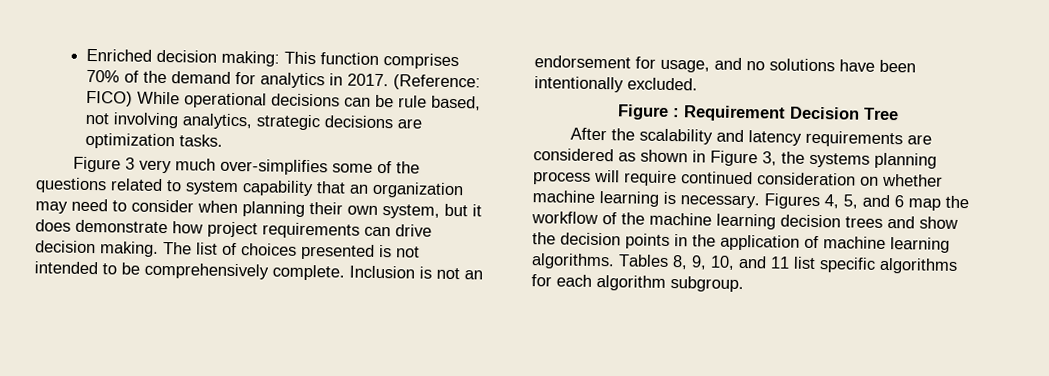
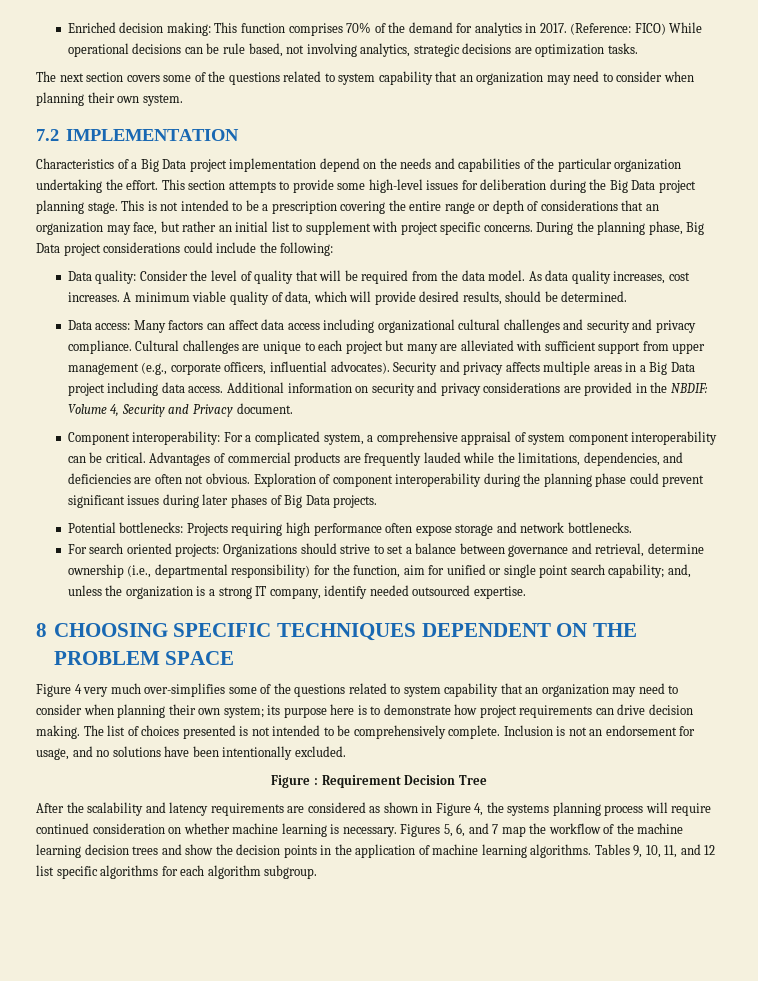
- Figure 3 very much over-simplifies some of the questions related to system capability that an organization may need to consider when planning their own system, but it does demonstrate how project requirements can drive decision making.
+ The next section covers some of the questions related to system capability that an organization may need to consider when planning their own system.
+ 7.2 IMPLEMENTATION
+ Characteristics of a Big Data project implementation depend on the needs and capabilities of the particular organization undertaking the effort. This section attempts to provide some high-level issues for deliberation during the Big Data project planning stage. This is not intended to be a prescription covering the entire range or depth of considerations that an organization may face, but rather an initial list to supplement with project specific concerns. During the planning phase, Big Data project considerations could include the following:
+ Data quality: Consider the level of quality that will be required from the data model. As data quality increases, cost increases. A minimum viable quality of data, which will provide desired results, should be determined.
+ Data access: Many factors can affect data access including organizational cultural challenges and security and privacy compliance. Cultural challenges are unique to each project but many are alleviated with sufficient support from upper management (e.g., corporate officers, influential advocates). Security and privacy affects multiple areas in a Big Data project including data access. Additional information on security and privacy considerations are provided in the NBDIF: Volume 4, Security and Privacy document.
+ Component interoperability: For a complicated system, a comprehensive appraisal of system component interoperability can be critical. Advantages of commercial products are frequently lauded while the limitations, dependencies, and deficiencies are often not obvious. Exploration of component interoperability during the planning phase could prevent significant issues during later phases of Big Data projects.
+ Potential bottlenecks: Projects requiring high performance often expose storage and network bottlenecks.
+ For search oriented projects: Organizations should strive to set a balance between governance and retrieval, determine ownership (i.e., departmental responsibility) for the function, aim for unified or single point search capability; and, unless the organization is a strong IT company, identify needed outsourced expertise.
+ 8 CHOOSING SPECIFIC TECHNIQUES DEPENDENT ON THE PROBLEM SPACE
+ Figure 4 very much over-simplifies some of the questions related to system capability that an organization may need to consider when planning their own system; its purpose here is to demonstrate how project requirements can drive decision making.
- After the scalability and latency requirements are considered as shown in Figure 3, the systems planning process will require continued consideration on whether machine learning is necessary.
+ After the scalability and latency requirements are considered as shown in Figure 4, the systems planning process will require continued consideration on whether machine learning is necessary.
- Figures 4, 5, and 6 map the workflow of the machine learning decision trees and show the decision points in the application of machine learning algorithms.
+ Figures 5, 6, and 7 map the workflow of the machine learning decision trees and show the decision points in the application of machine learning algorithms.
- Tables 8, 9, 10, and 11 list specific algorithms for each algorithm subgroup.
+ Tables 9, 10, 11, and 12 list specific algorithms for each algorithm subgroup.

